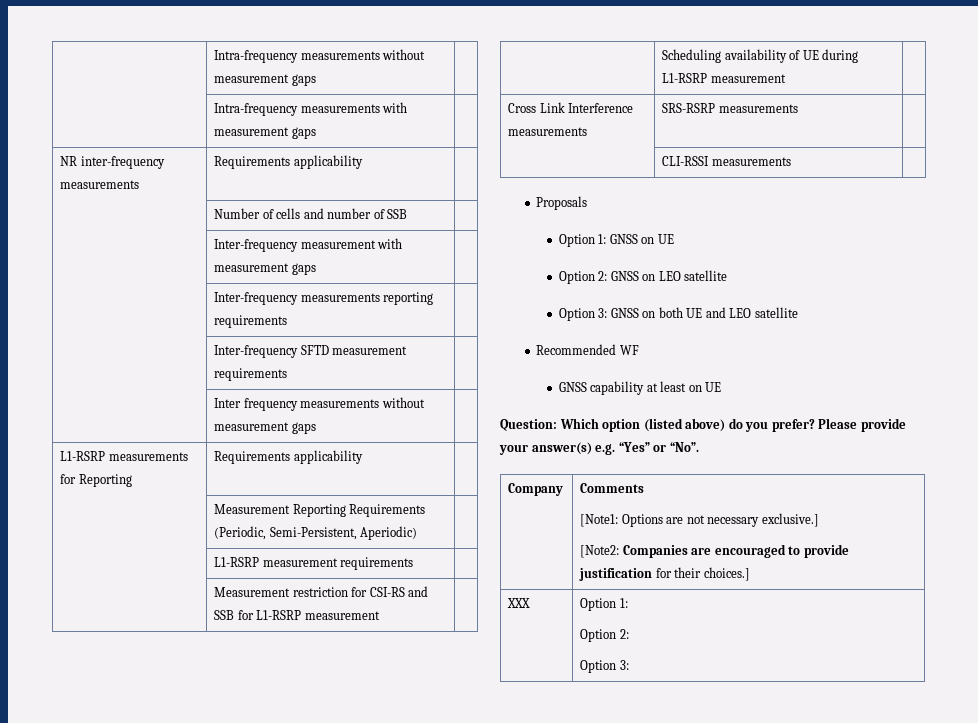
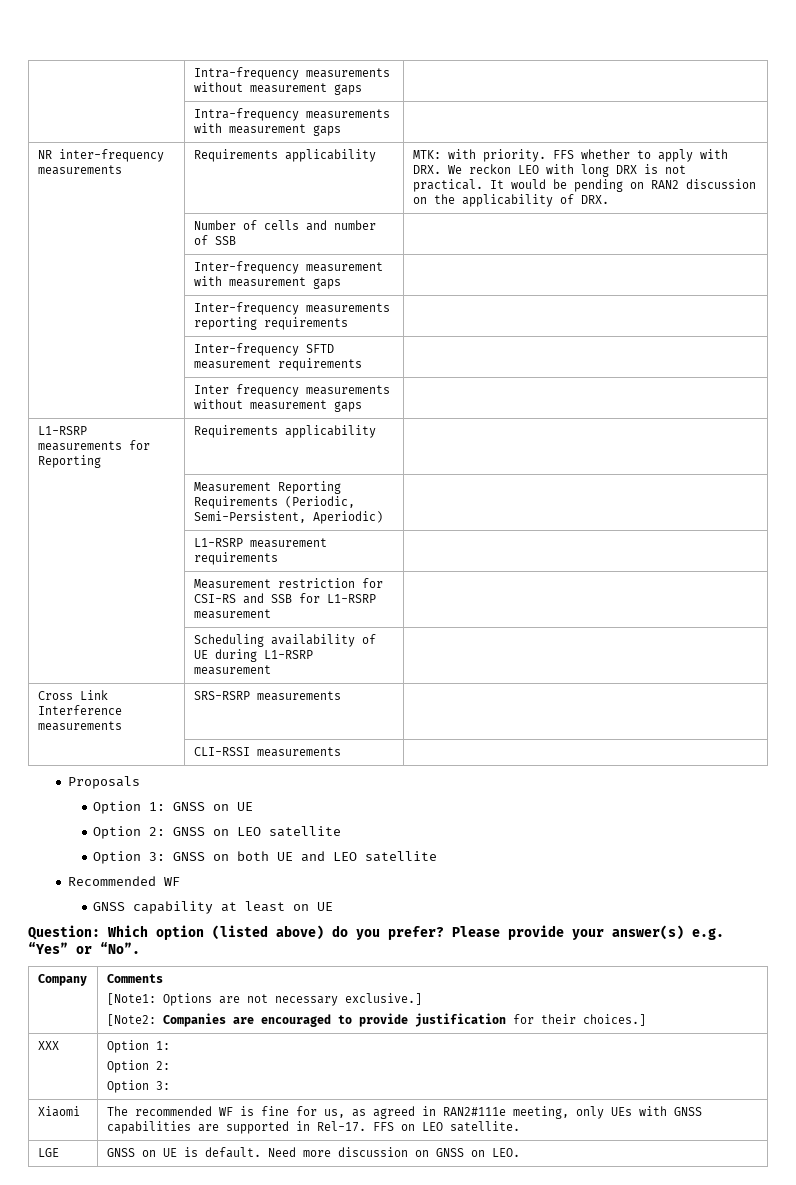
- NR inter-frequency measurements | Requirements applicability |
+ NR inter-frequency measurements | Requirements applicability | MTK: with priority. FFS whether to apply with DRX. We reckon LEO with long DRX is not practical. It would be pending on RAN2 discussion on the applicability of DRX.
+ Xiaomi | The recommended WF is fine for us, as agreed in RAN2#111e meeting, only UEs with GNSS capabilities are supported in Rel-17. FFS on LEO satellite.
+ LGE | GNSS on UE is default. Need more discussion on GNSS on LEO.

